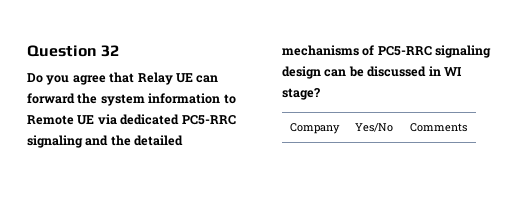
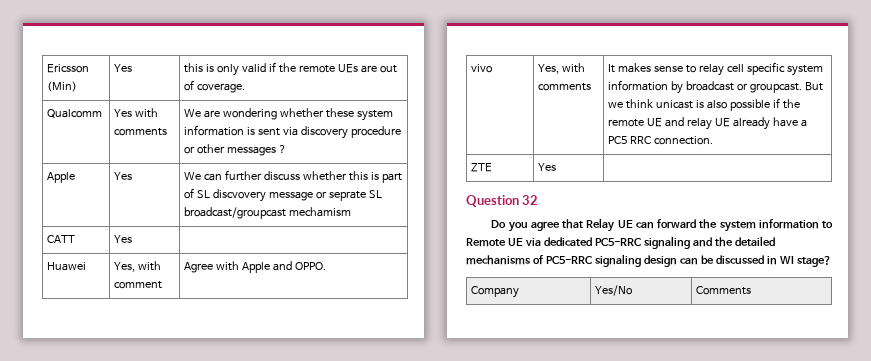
+ Ericsson (Min) | Yes | this is only valid if the remote UEs are out of coverage.
+ Qualcomm | Yes with comments | We are wondering whether these system information is sent via discovery procedure or other messages ?
+ Apple | Yes | We can further discuss whether this is part of SL discvovery message or seprate SL broadcast/groupcast mechamism
+ CATT | Yes |
+ Huawei | Yes, with comment | Agree with Apple and OPPO.
+ vivo | Yes, with comments | It makes sense to relay cell specific system information by broadcast or groupcast. But we think unicast is also possible if the remote UE and relay UE already have a PC5 RRC connection.
+ ZTE | Yes |

